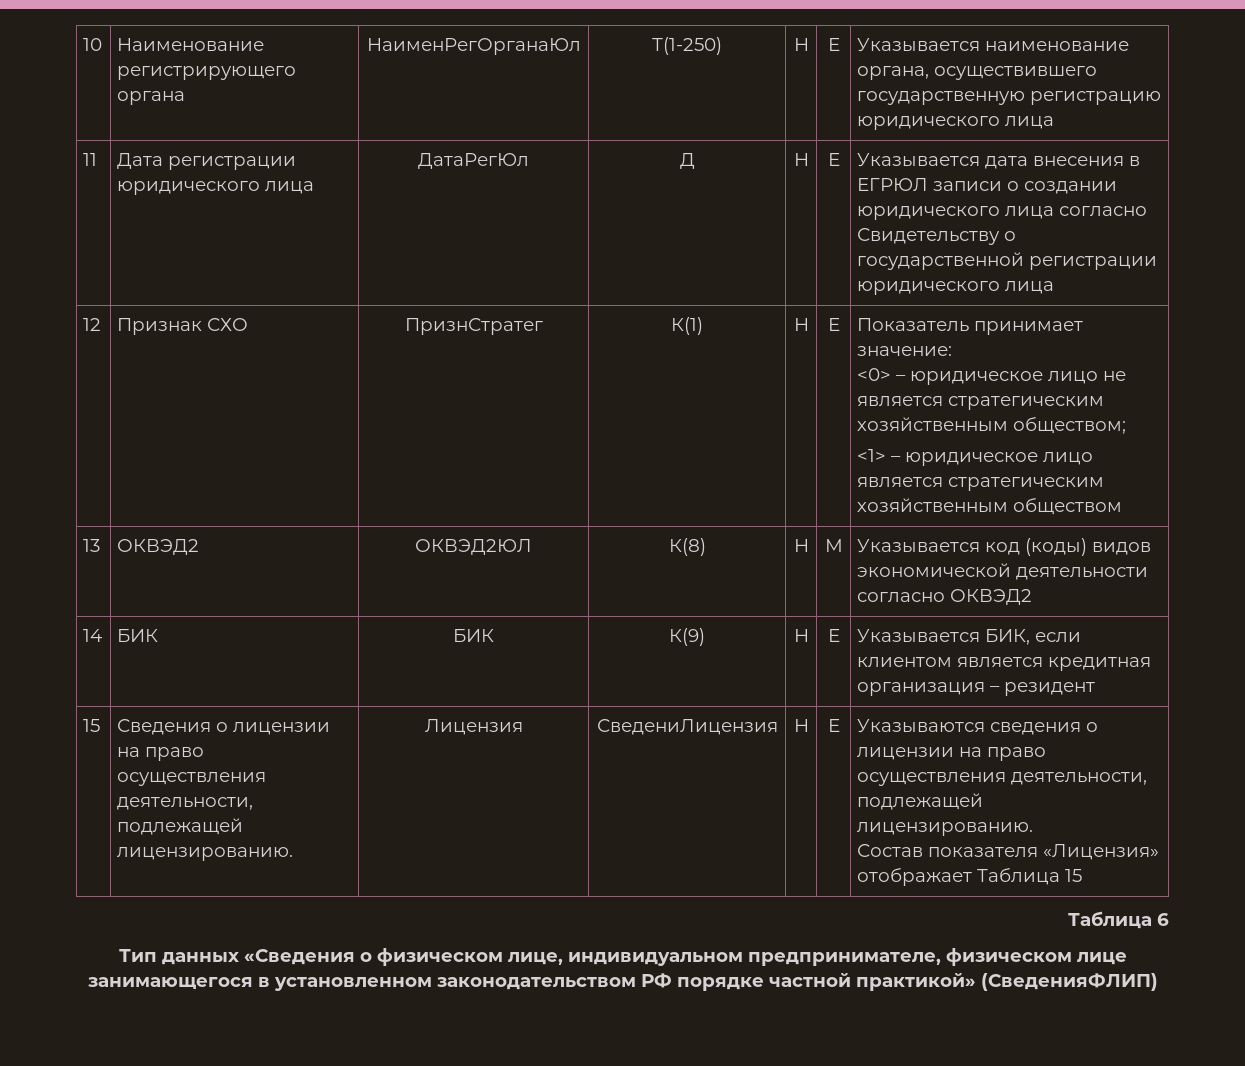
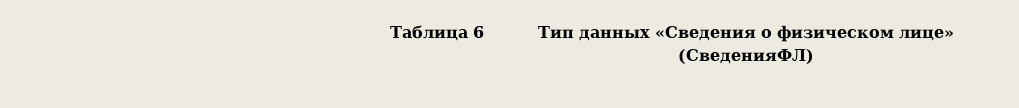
- 10 | Наименование регистрирующего органа | НаименРегОрганаЮл | Т(1-250) | Н | Е | Указывается наименование органа, осуществившего государственную регистрацию юридического лица
- 11 | Дата регистрации юридического лица | ДатаРегЮл | Д | Н | Е | Указывается дата внесения в ЕГРЮЛ записи о создании юридического лица согласно Свидетельству о государственной регистрации юридического лица
- 12 | Признак СХО | ПризнСтратег | К(1) | Н | Е | Показатель принимает значение:
- <0> – юридическое лицо не является стратегическим хозяйственным обществом;
- <1> – юридическое лицо является стратегическим хозяйственным обществом
- 13 | ОКВЭД2 | ОКВЭД2ЮЛ | К(8) | Н | М | Указывается код (коды) видов экономической деятельности согласно ОКВЭД2
- 14 | БИК | БИК | К(9) | Н | Е | Указывается БИК, если клиентом является кредитная организация – резидент
- 15 | Сведения о лицензии на право осуществления деятельности, подлежащей лицензированию. | Лицензия | СведениЛицензия | Н | Е | Указываются сведения о лицензии на право осуществления деятельности, подлежащей лицензированию.
- Состав показателя «Лицензия» отображает Таблица 15
- Тип данных «Сведения о физическом лице, индивидуальном предпринимателе, физическом лице занимающегося в установленном законодательством РФ порядке частной практикой» (СведенияФЛИП)
+ Тип данных «Сведения о физическом лице» (СведенияФЛ)

